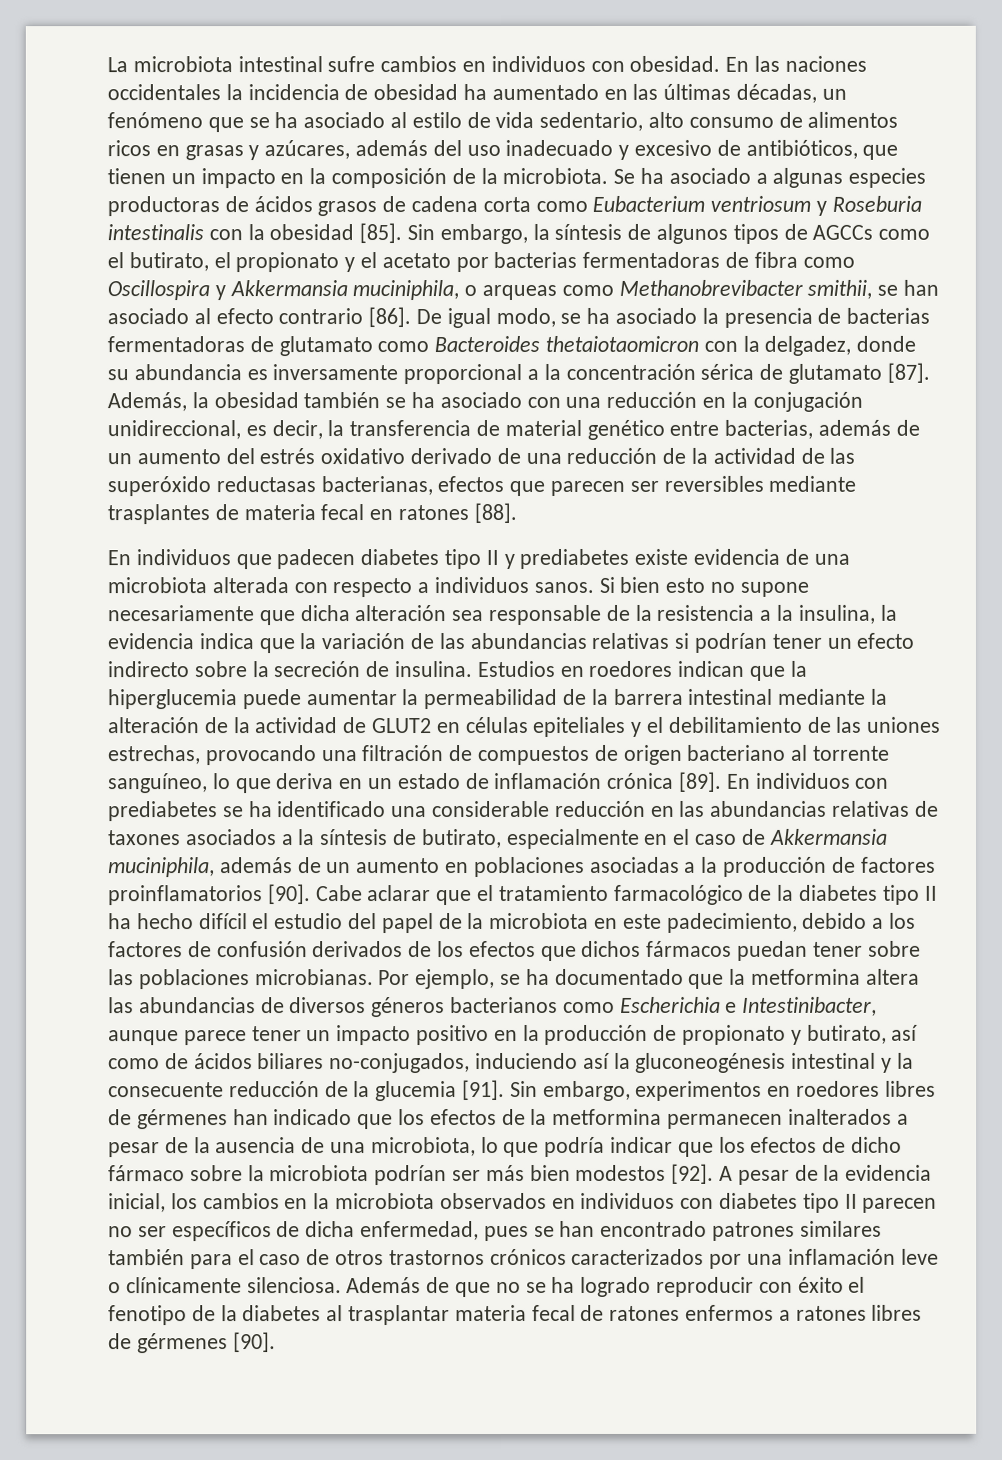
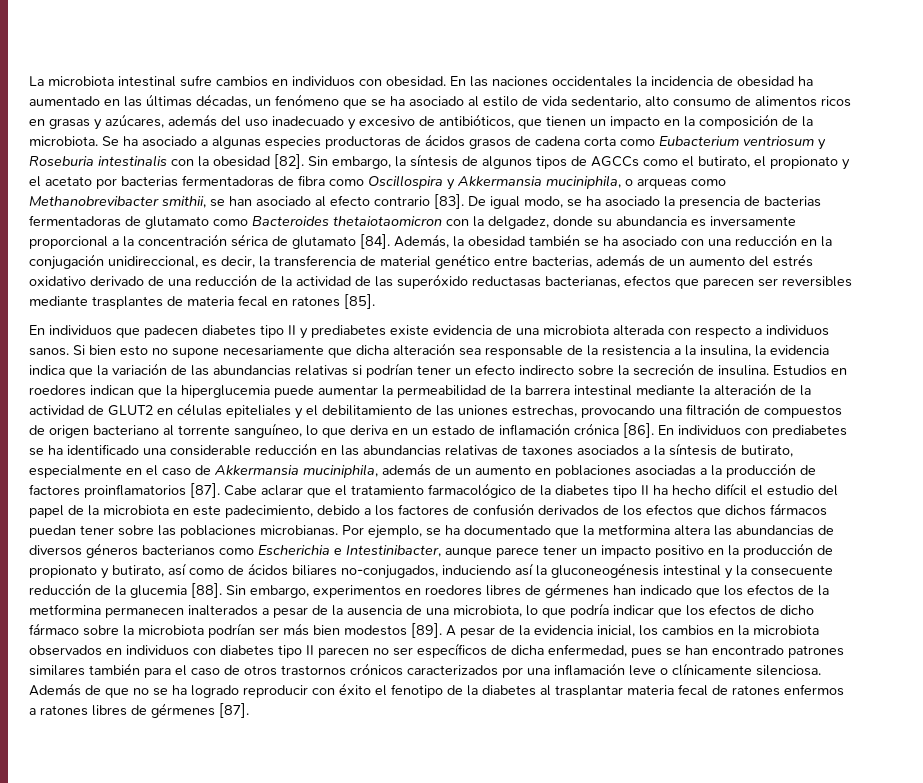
- Se ha asociado a algunas especies productoras de ácidos grasos de cadena corta como Eubacterium ventriosum y Roseburia intestinalis con la obesidad [85].
+ Se ha asociado a algunas especies productoras de ácidos grasos de cadena corta como Eubacterium ventriosum y Roseburia intestinalis con la obesidad [82].
- Sin embargo, la síntesis de algunos tipos de AGCCs como el butirato, el propionato y el acetato por bacterias fermentadoras de fibra como Oscillospira y Akkermansia muciniphila, o arqueas como Methanobrevibacter smithii, se han asociado al efecto contrario [86].
+ Sin embargo, la síntesis de algunos tipos de AGCCs como el butirato, el propionato y el acetato por bacterias fermentadoras de fibra como Oscillospira y Akkermansia muciniphila, o arqueas como Methanobrevibacter smithii, se han asociado al efecto contrario [83].
- De igual modo, se ha asociado la presencia de bacterias fermentadoras de glutamato como Bacteroides thetaiotaomicron con la delgadez, donde su abundancia es inversamente proporcional a la concentración sérica de glutamato [87].
+ De igual modo, se ha asociado la presencia de bacterias fermentadoras de glutamato como Bacteroides thetaiotaomicron con la delgadez, donde su abundancia es inversamente proporcional a la concentración sérica de glutamato [84].
- Además, la obesidad también se ha asociado con una reducción en la conjugación unidireccional, es decir, la transferencia de material genético entre bacterias, además de un aumento del estrés oxidativo derivado de una reducción de la actividad de las superóxido reductasas bacterianas, efectos que parecen ser reversibles mediante trasplantes de materia fecal en ratones [88].
+ Además, la obesidad también se ha asociado con una reducción en la conjugación unidireccional, es decir, la transferencia de material genético entre bacterias, además de un aumento del estrés oxidativo derivado de una reducción de la actividad de las superóxido reductasas bacterianas, efectos que parecen ser reversibles mediante trasplantes de materia fecal en ratones [85].
- Estudios en roedores indican que la hiperglucemia puede aumentar la permeabilidad de la barrera intestinal mediante la alteración de la actividad de GLUT2 en células epiteliales y el debilitamiento de las uniones estrechas, provocando una filtración de compuestos de origen bacteriano al torrente sanguíneo, lo que deriva en un estado de inflamación crónica [89].
+ Estudios en roedores indican que la hiperglucemia puede aumentar la permeabilidad de la barrera intestinal mediante la alteración de la actividad de GLUT2 en células epiteliales y el debilitamiento de las uniones estrechas, provocando una filtración de compuestos de origen bacteriano al torrente sanguíneo, lo que deriva en un estado de inflamación crónica [86].
- En individuos con prediabetes se ha identificado una considerable reducción en las abundancias relativas de taxones asociados a la síntesis de butirato, especialmente en el caso de Akkermansia muciniphila, además de un aumento en poblaciones asociadas a la producción de factores proinflamatorios [90].
+ En individuos con prediabetes se ha identificado una considerable reducción en las abundancias relativas de taxones asociados a la síntesis de butirato, especialmente en el caso de Akkermansia muciniphila, además de un aumento en poblaciones asociadas a la producción de factores proinflamatorios [87].
- Por ejemplo, se ha documentado que la metformina altera las abundancias de diversos géneros bacterianos como Escherichia e Intestinibacter, aunque parece tener un impacto positivo en la producción de propionato y butirato, así como de ácidos biliares no-conjugados, induciendo así la gluconeogénesis intestinal y la consecuente reducción de la glucemia [91].
+ Por ejemplo, se ha documentado que la metformina altera las abundancias de diversos géneros bacterianos como Escherichia e Intestinibacter, aunque parece tener un impacto positivo en la producción de propionato y butirato, así como de ácidos biliares no-conjugados, induciendo así la gluconeogénesis intestinal y la consecuente reducción de la glucemia [88].
- Sin embargo, experimentos en roedores libres de gérmenes han indicado que los efectos de la metformina permanecen inalterados a pesar de la ausencia de una microbiota, lo que podría indicar que los efectos de dicho fármaco sobre la microbiota podrían ser más bien modestos [92].
+ Sin embargo, experimentos en roedores libres de gérmenes han indicado que los efectos de la metformina permanecen inalterados a pesar de la ausencia de una microbiota, lo que podría indicar que los efectos de dicho fármaco sobre la microbiota podrían ser más bien modestos [89].
- Además de que no se ha logrado reproducir con éxito el fenotipo de la diabetes al trasplantar materia fecal de ratones enfermos a ratones libres de gérmenes [90].
+ Además de que no se ha logrado reproducir con éxito el fenotipo de la diabetes al trasplantar materia fecal de ratones enfermos a ratones libres de gérmenes [87].

